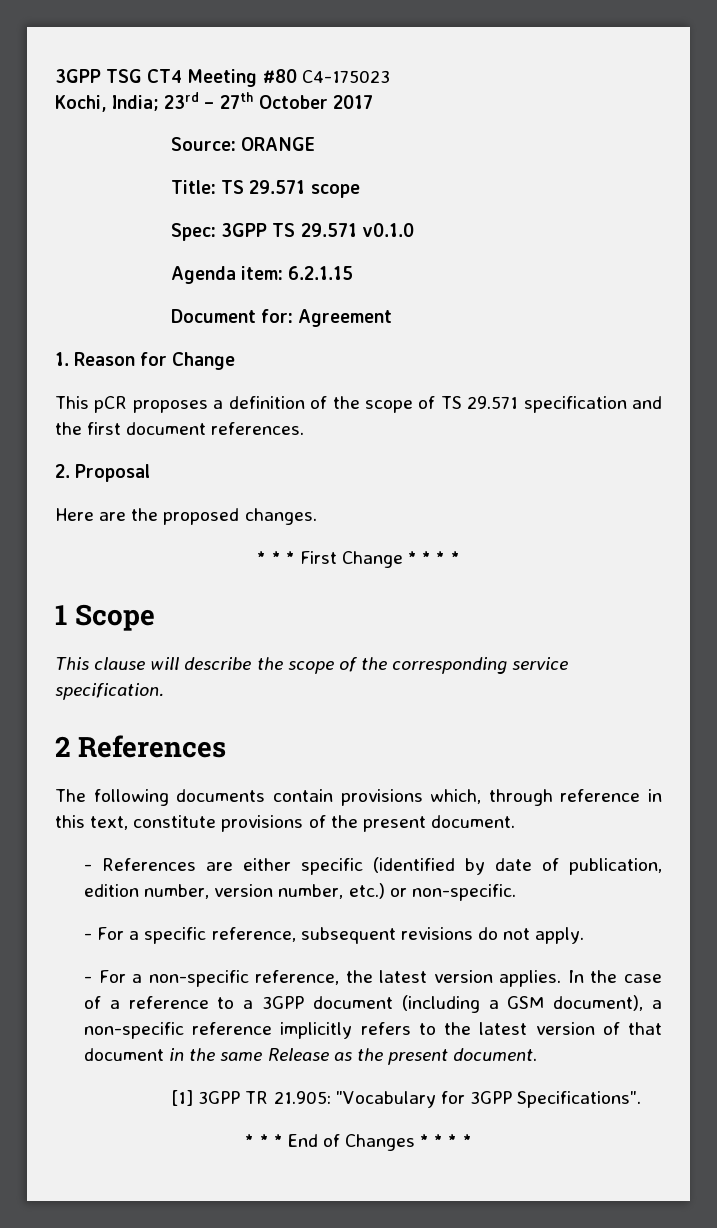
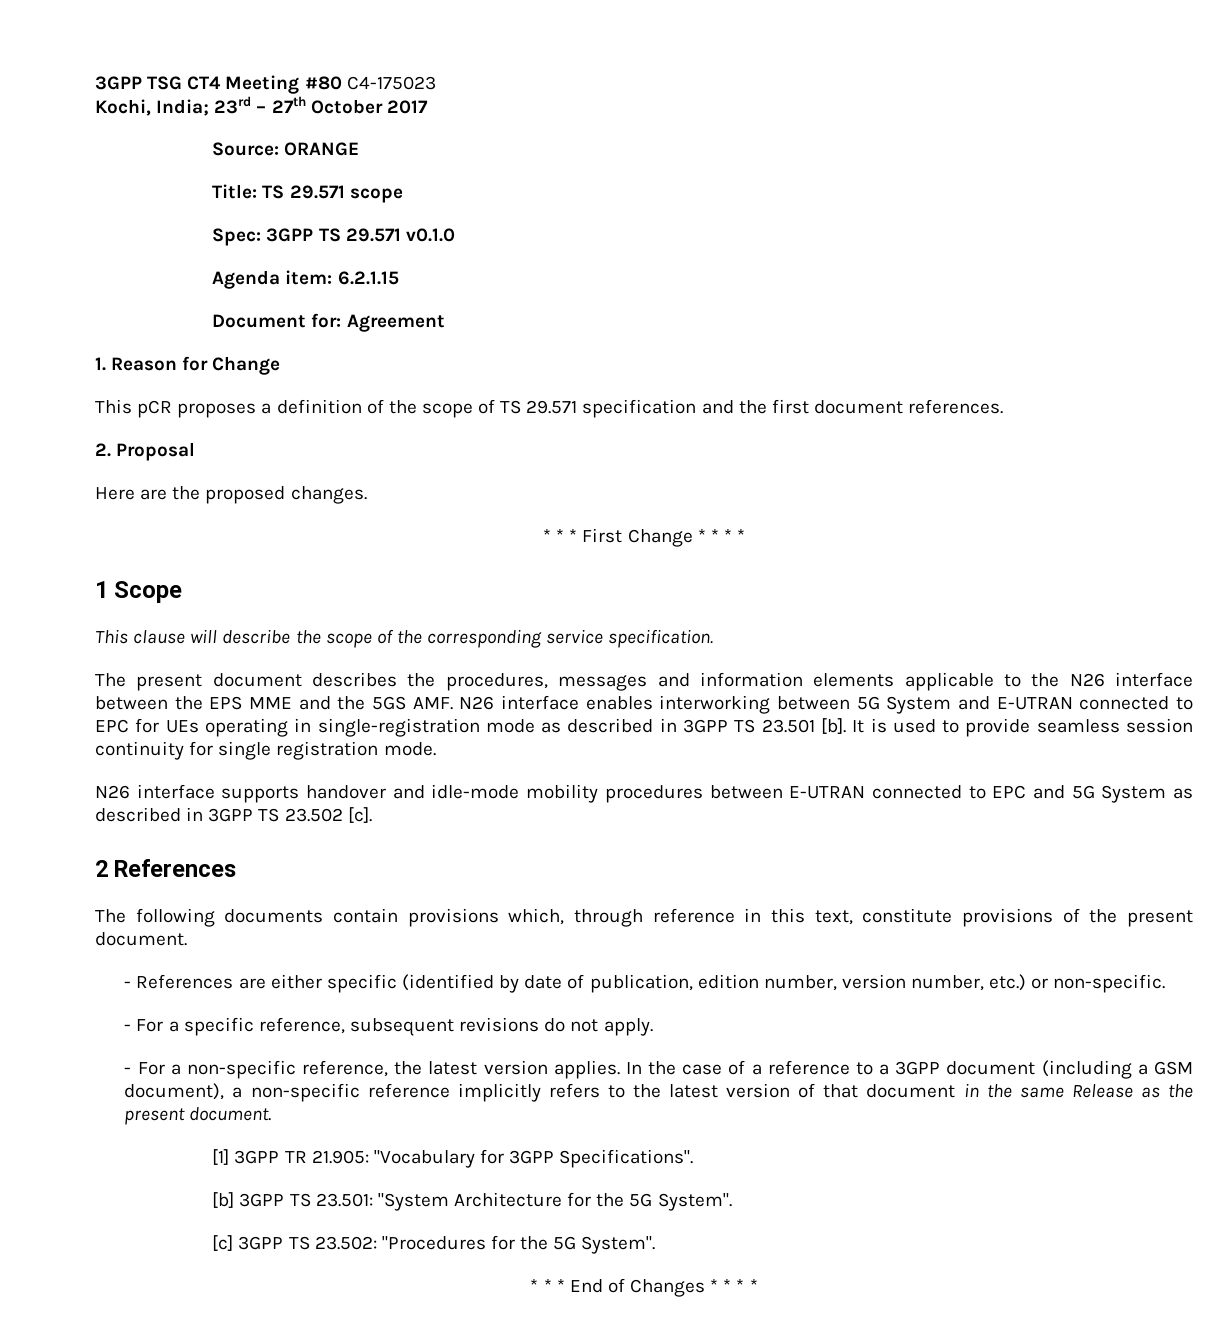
+ The present document describes the procedures, messages and information elements applicable to the N26 interface between the EPS MME and the 5GS AMF. N26 interface enables interworking between 5G System and E-UTRAN connected to EPC for UEs operating in single-registration mode as described in 3GPP TS 23.501 [b]. It is used to provide seamless session continuity for single registration mode.
+ N26 interface supports handover and idle-mode mobility procedures between E-UTRAN connected to EPC and 5G System as described in 3GPP TS 23.502 [c].
+ [b] 3GPP TS 23.501: "System Architecture for the 5G System".
+ [c] 3GPP TS 23.502: "Procedures for the 5G System".

